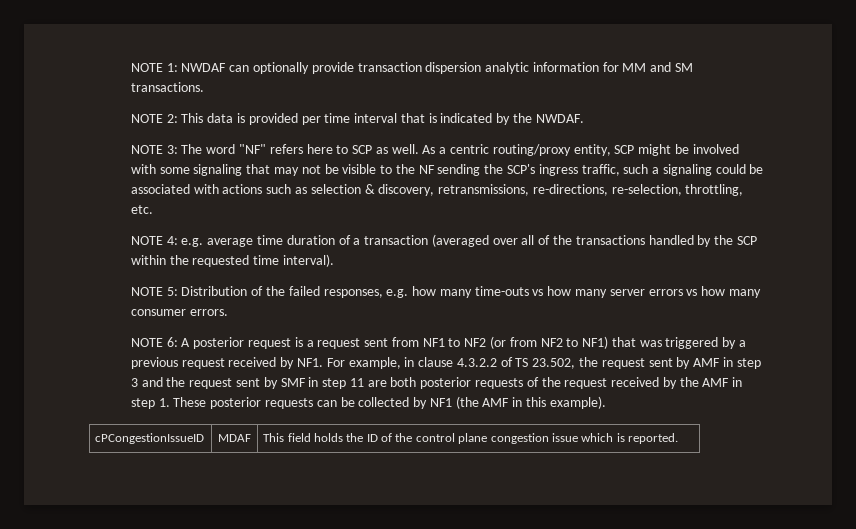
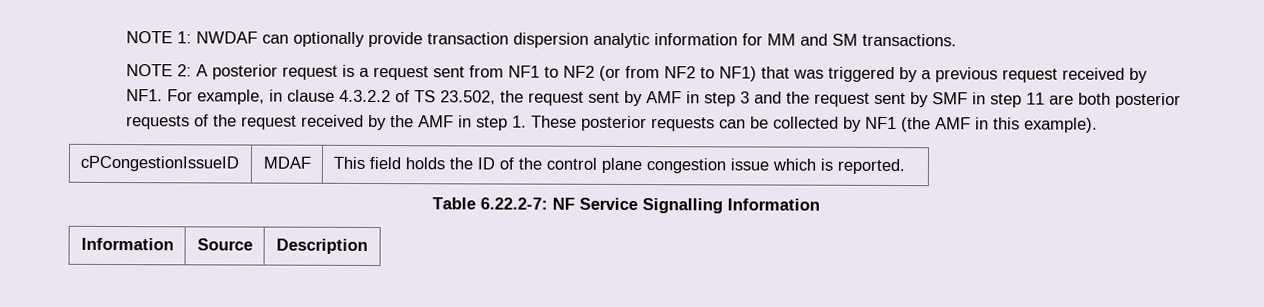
- This data is provided per time interval that is indicated by the NWDAF.
- NOTE 3: The word "NF" refers here to SCP as well. As a centric routing/proxy entity, SCP might be involved with some signaling that may not be visible to the NF sending the SCP's ingress traffic, such a signaling could be associated with actions such as selection & discovery, retransmissions, re-directions, re-selection, throttling, etc.
- NOTE 4: e.g. average time duration of a transaction (averaged over all of the transactions handled by the SCP within the requested time interval).
- NOTE 5: Distribution of the failed responses, e.g. how many time-outs vs how many server errors vs how many consumer errors.
- NOTE 6:
+ Table 6.22.2-7: NF Service Signalling Information
+ Information | Source | Description

